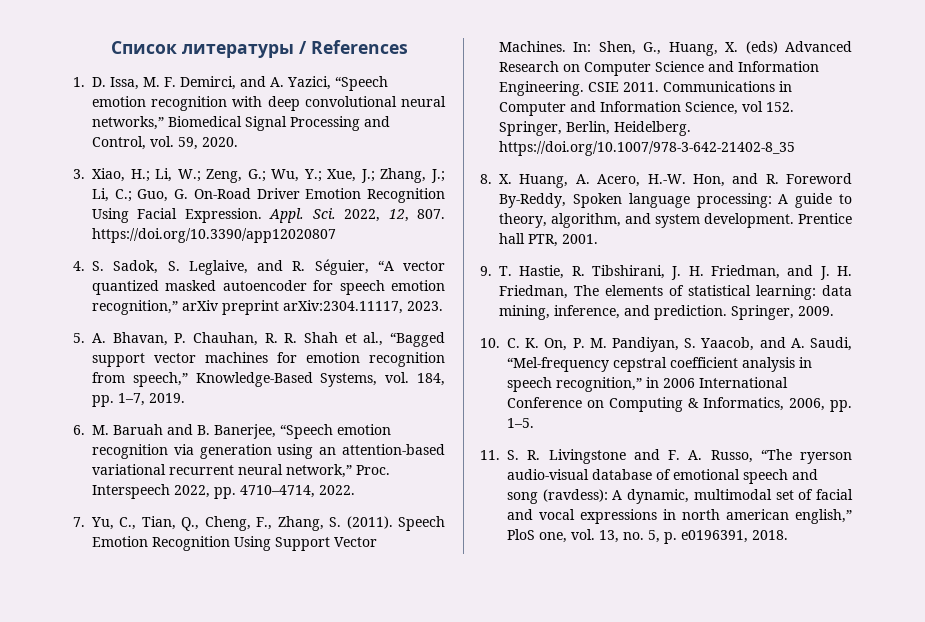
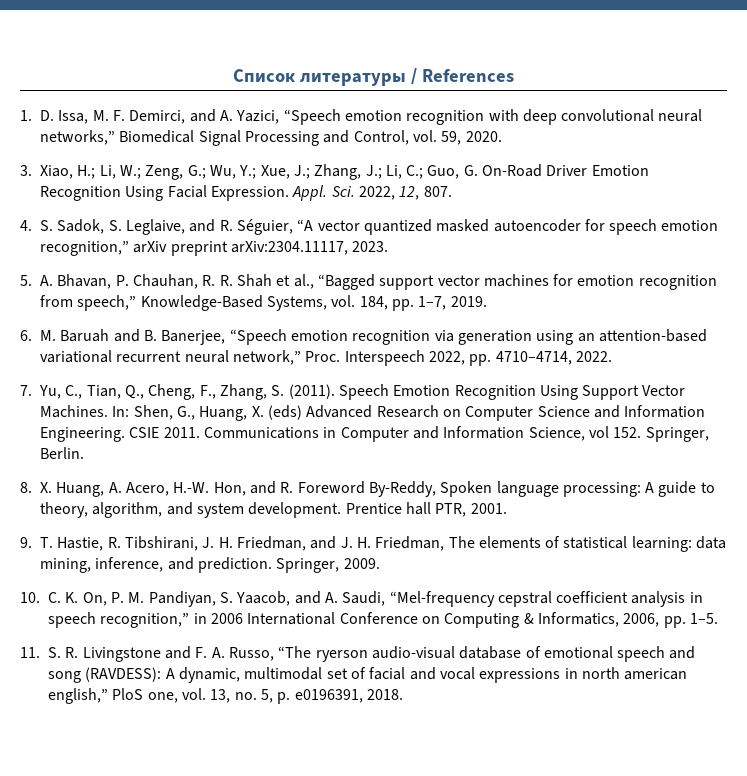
- Sci. 2022, 12, 807. https://doi.org/10.3390/app12020807
+ Sci. 2022, 12, 807.
- Communications in Computer and Information Science, vol 152. Springer, Berlin, Heidelberg. https://doi.org/10.1007/978-3-642-21402-8_35
+ Communications in Computer and Information Science, vol 152. Springer, Berlin.
- 11. S. R. Livingstone and F. A. Russo, “The ryerson audio-visual database of emotional speech and song (ravdess): A dynamic, multimodal set of facial and vocal expressions in north american english,” PloS one, vol. 13, no. 5, p. e0196391, 2018.
+ 11. S. R. Livingstone and F. A. Russo, “The ryerson audio-visual database of emotional speech and song (RAVDESS): A dynamic, multimodal set of facial and vocal expressions in north american english,” PloS one, vol. 13, no. 5, p. e0196391, 2018.

